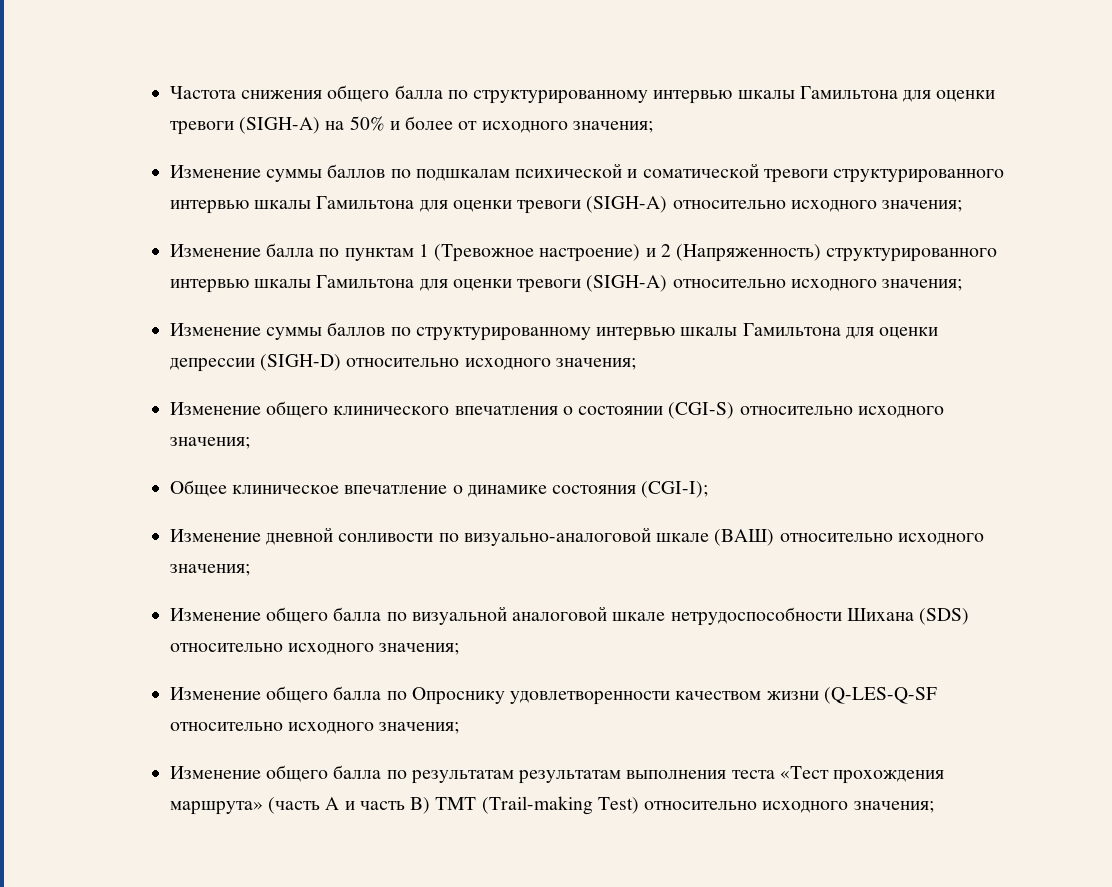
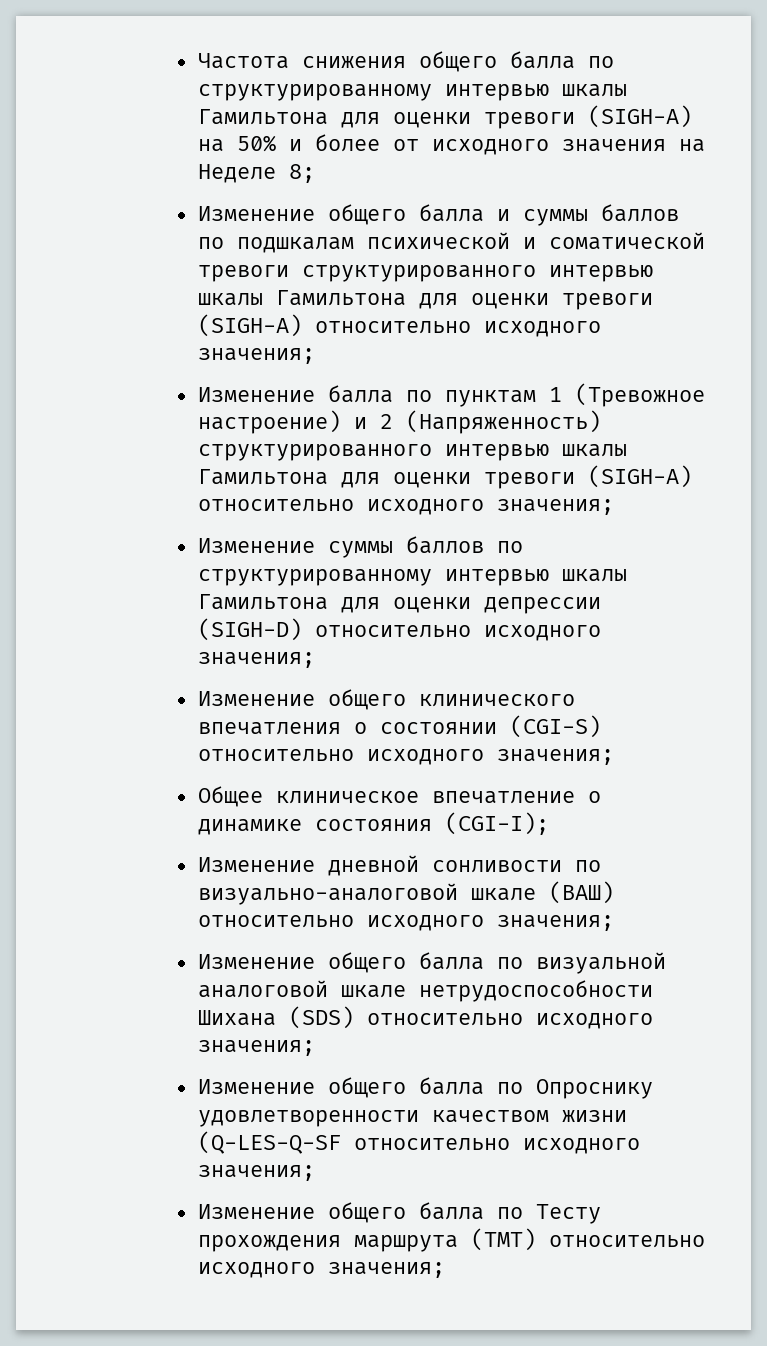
- Частота снижения общего балла по структурированному интервью шкалы Гамильтона для оценки тревоги (SIGH-A) на 50% и более от исходного значения;
- Изменение суммы баллов по подшкалам психической и соматической тревоги структурированного интервью шкалы Гамильтона для оценки тревоги (SIGH-A) относительно исходного значения;
+ Частота снижения общего балла по структурированному интервью шкалы Гамильтона для оценки тревоги (SIGH-A) на 50% и более от исходного значения на Неделе 8;
+ Изменение общего балла и суммы баллов по подшкалам психической и соматической тревоги структурированного интервью шкалы Гамильтона для оценки тревоги (SIGH-A) относительно исходного значения;
- Изменение общего балла по результатам результатам выполнения теста «Тест прохождения маршрута» (часть А и часть В) ТМТ (Trail-making Test) относительно исходного значения;
+ Изменение общего балла по Тесту прохождения маршрута (ТМТ) относительно исходного значения;

